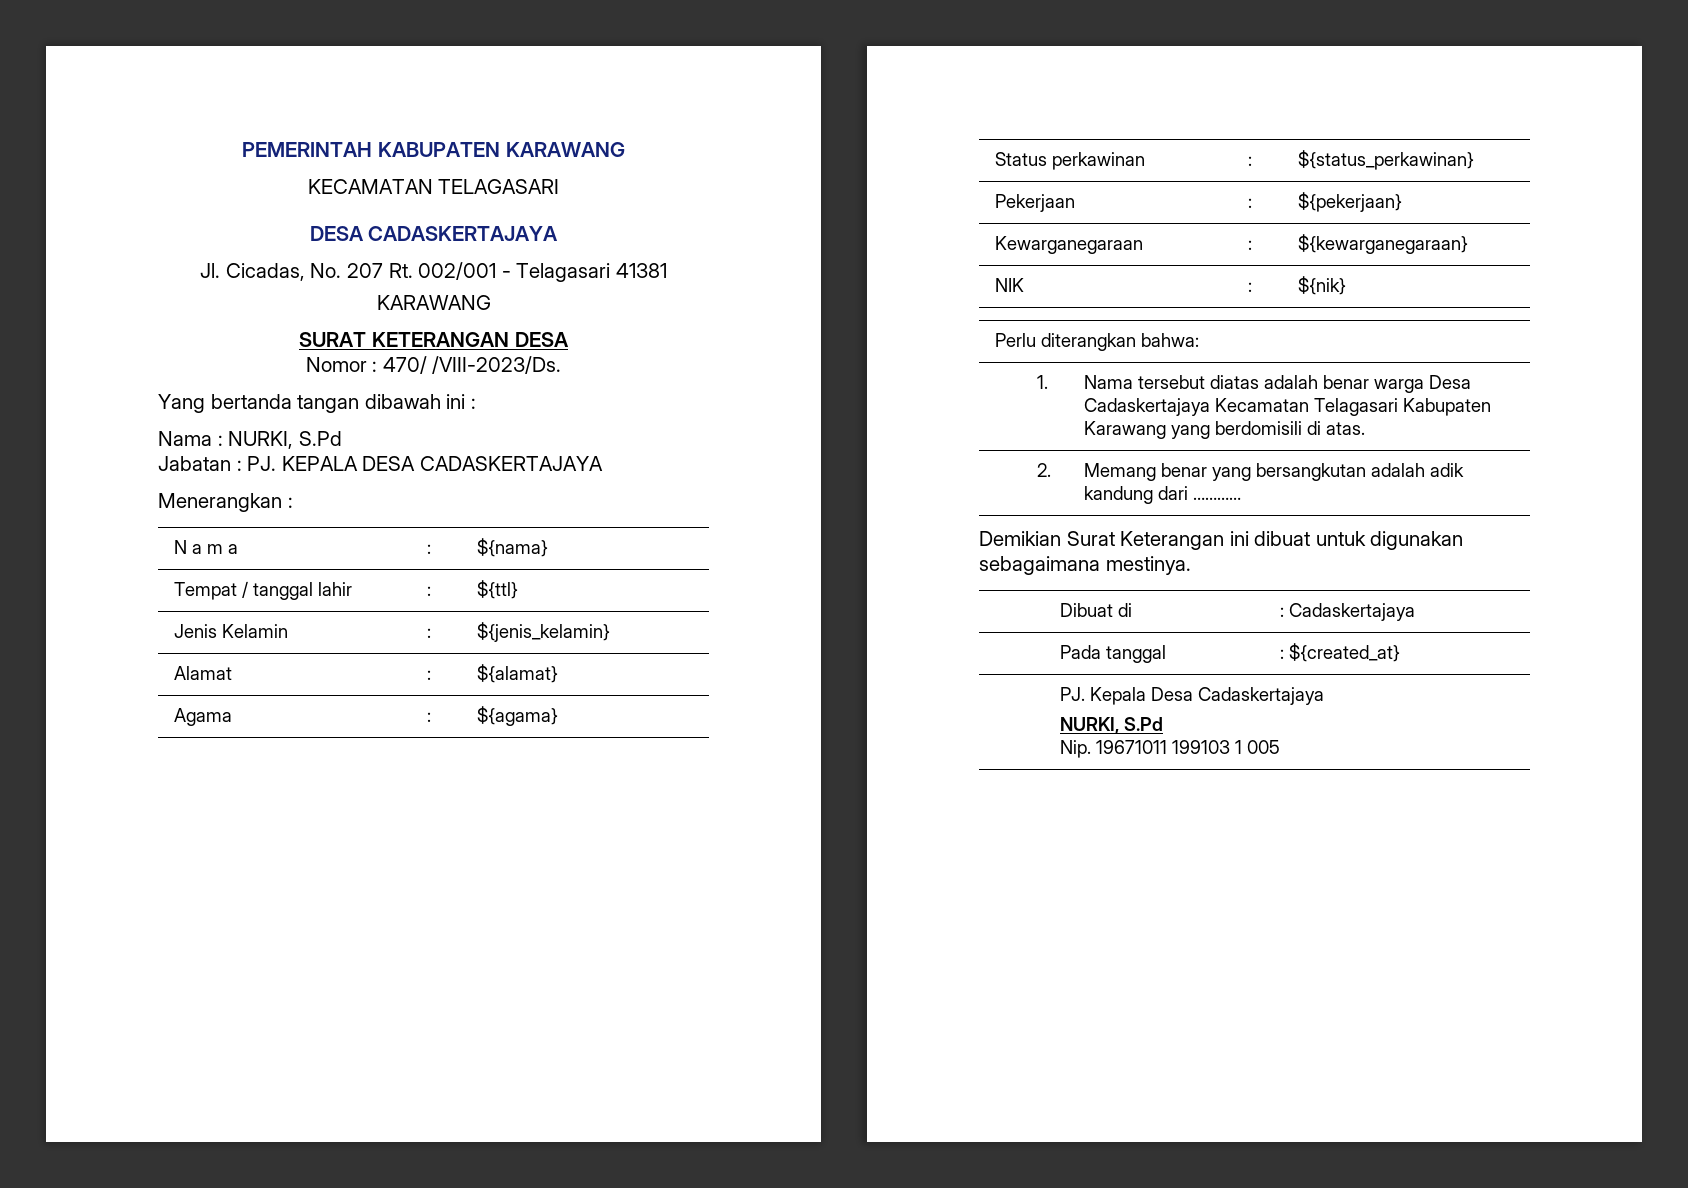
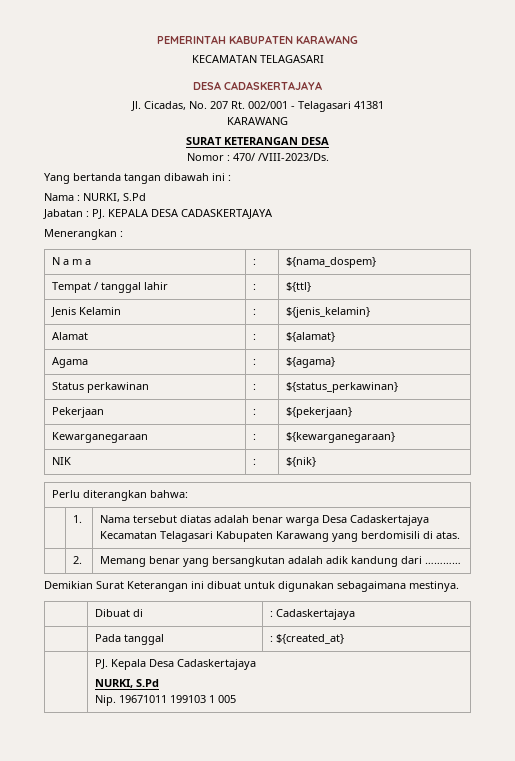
- N a m a | : | ${nama}
+ N a m a | : | ${nama_dospem}

